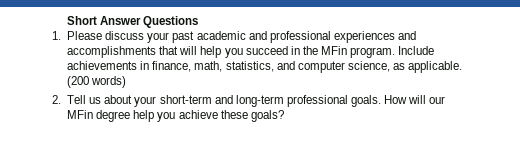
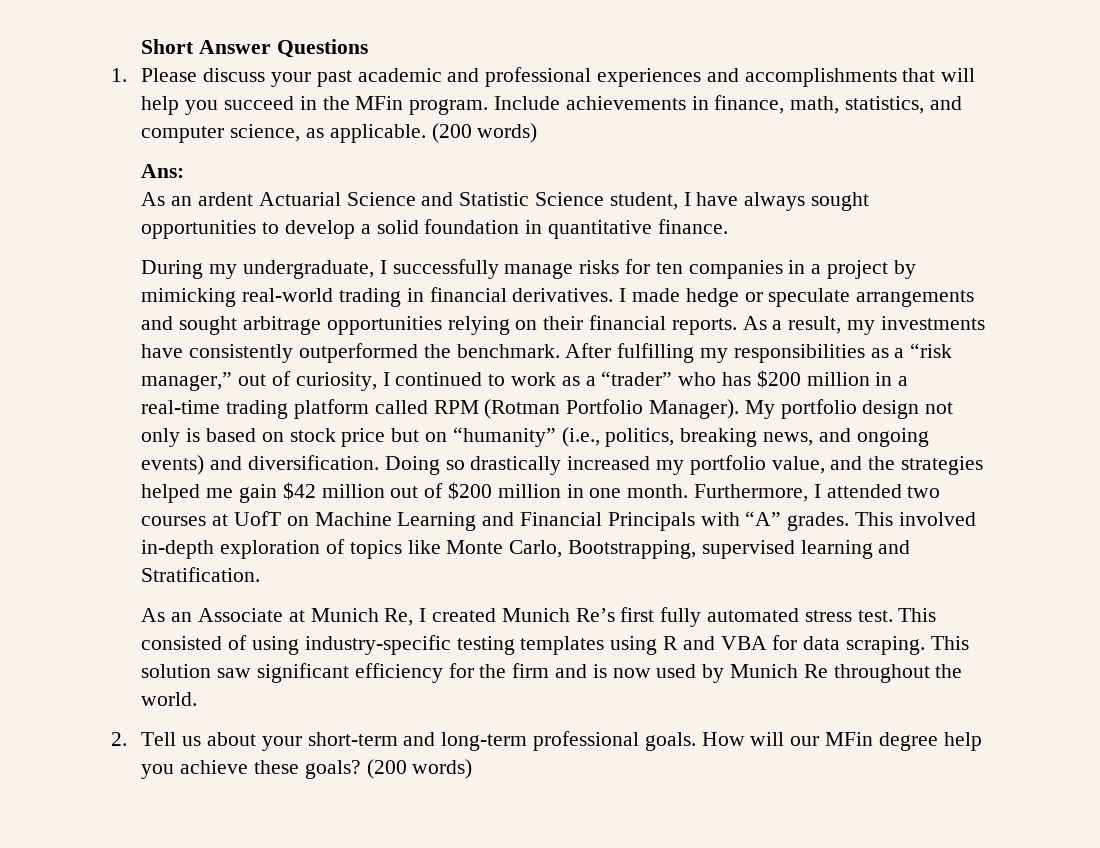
+ Ans:
+ As an ardent Actuarial Science and Statistic Science student, I have always sought opportunities to develop a solid foundation in quantitative finance.
+ During my undergraduate, I successfully manage risks for ten companies in a project by mimicking real-world trading in financial derivatives. I made hedge or speculate arrangements and sought arbitrage opportunities relying on their financial reports. As a result, my investments have consistently outperformed the benchmark. After fulfilling my responsibilities as a “risk manager,” out of curiosity, I continued to work as a “trader” who has $200 million in a real-time trading platform called RPM (Rotman Portfolio Manager). My portfolio design not only is based on stock price but on “humanity” (i.e., politics, breaking news, and ongoing events) and diversification. Doing so drastically increased my portfolio value, and the strategies helped me gain $42 million out of $200 million in one month. Furthermore, I attended two courses at UofT on Machine Learning and Financial Principals with “A” grades. This involved in-depth exploration of topics like Monte Carlo, Bootstrapping, supervised learning and Stratification.
+ As an Associate at Munich Re, I created Munich Re’s first fully automated stress test. This consisted of using industry-specific testing templates using R and VBA for data scraping. This solution saw significant efficiency for the firm and is now used by Munich Re throughout the world.
- How will our MFin degree help you achieve these goals?
+ How will our MFin degree help you achieve these goals? (200 words)

